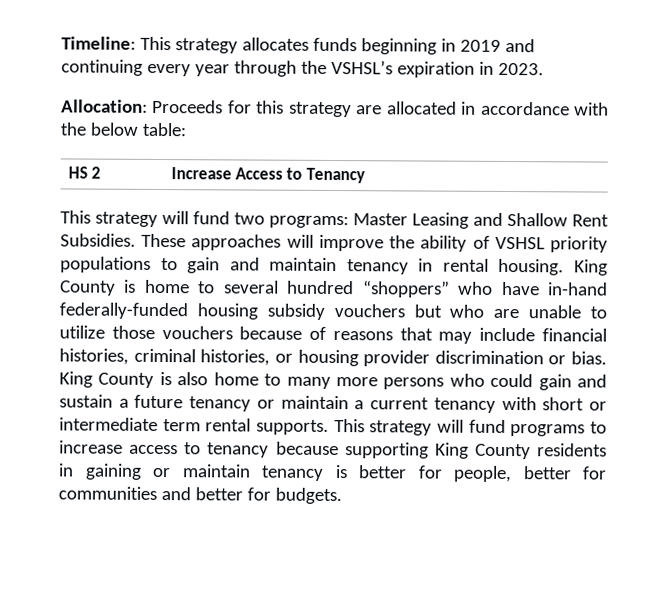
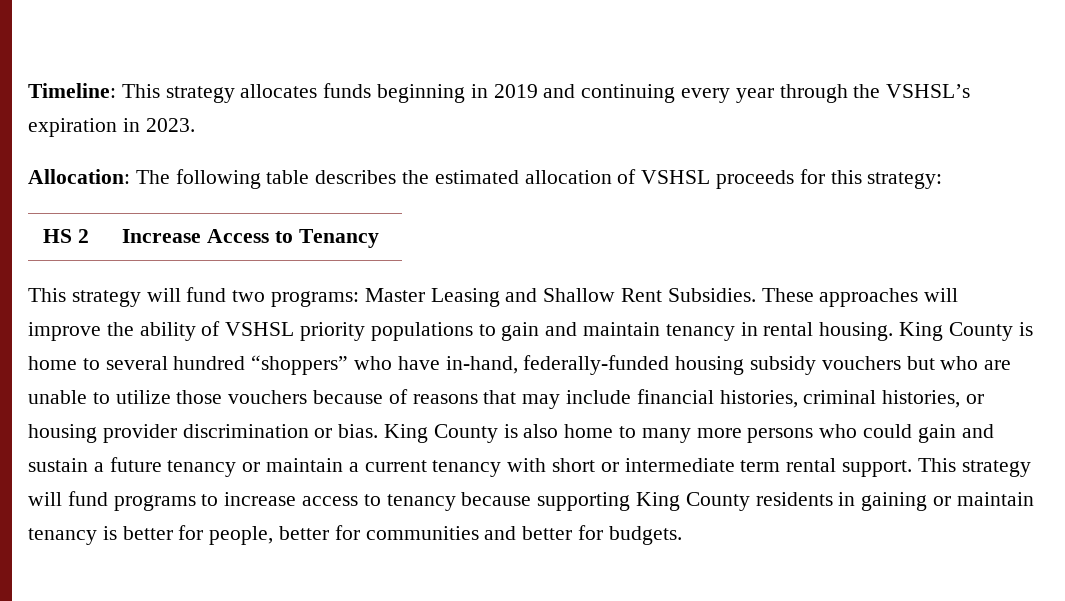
- Allocation: Proceeds for this strategy are allocated in accordance with the below table:
+ Allocation: The following table describes the estimated allocation of VSHSL proceeds for this strategy:
- King County is home to several hundred “shoppers” who have in-hand federally-funded housing subsidy vouchers but who are unable to utilize those vouchers because of reasons that may include financial histories, criminal histories, or housing provider discrimination or bias.
+ King County is home to several hundred “shoppers” who have in-hand, federally-funded housing subsidy vouchers but who are unable to utilize those vouchers because of reasons that may include financial histories, criminal histories, or housing provider discrimination or bias.
- King County is also home to many more persons who could gain and sustain a future tenancy or maintain a current tenancy with short or intermediate term rental supports.
+ King County is also home to many more persons who could gain and sustain a future tenancy or maintain a current tenancy with short or intermediate term rental support.

